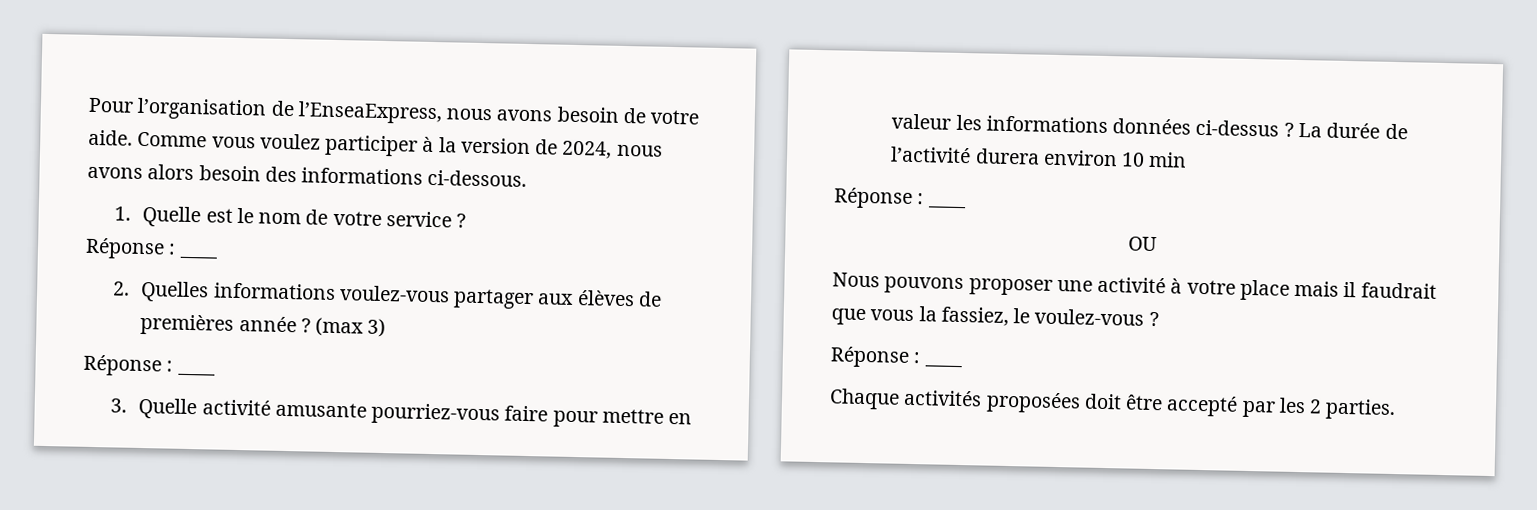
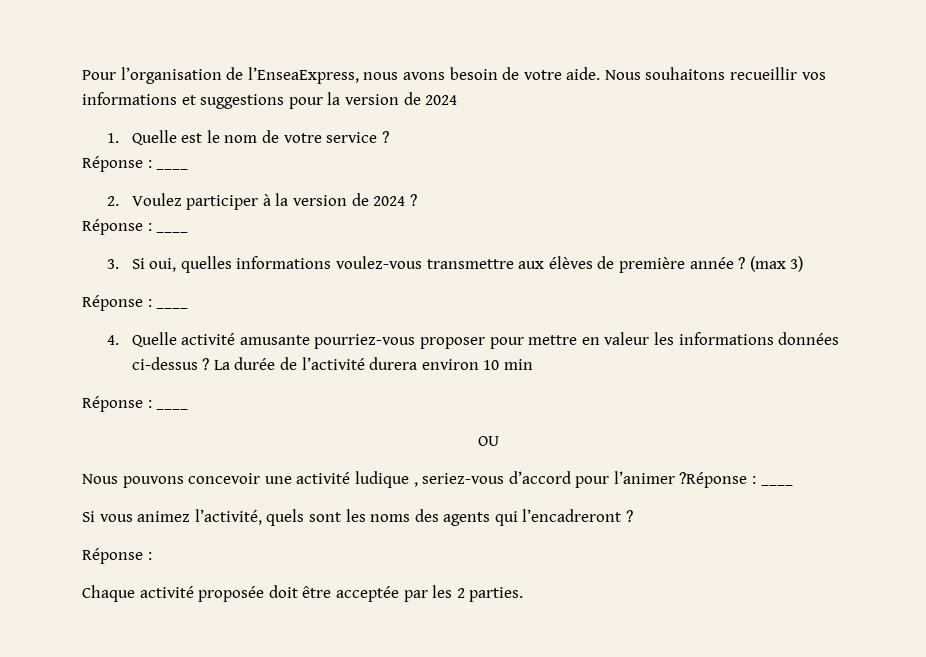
- Comme vous voulez participer à la version de 2024, nous avons alors besoin des informations ci-dessous.
+ Nous souhaitons recueillir vos informations et suggestions pour la version de 2024
- 2. Quelles informations voulez-vous partager aux élèves de premières année ?
+ 2. Voulez participer à la version de 2024 ?
+ Réponse : ____
+ 3. Si oui, quelles informations voulez-vous transmettre aux élèves de première année ?
- 3. Quelle activité amusante pourriez-vous faire pour mettre en valeur les informations données ci-dessus ?
+ 4. Quelle activité amusante pourriez-vous proposer pour mettre en valeur les informations données ci-dessus ?
- Nous pouvons proposer une activité à votre place mais il faudrait que vous la fassiez, le voulez-vous ?
- Réponse : ____
+ Nous pouvons concevoir une activité ludique , seriez-vous d’accord pour l’animer ?Réponse : ____
+ Si vous animez l’activité, quels sont les noms des agents qui l’encadreront ?
+ Réponse :
- Chaque activités proposées doit être accepté par les 2 parties.
+ Chaque activité proposée doit être acceptée par les 2 parties.

